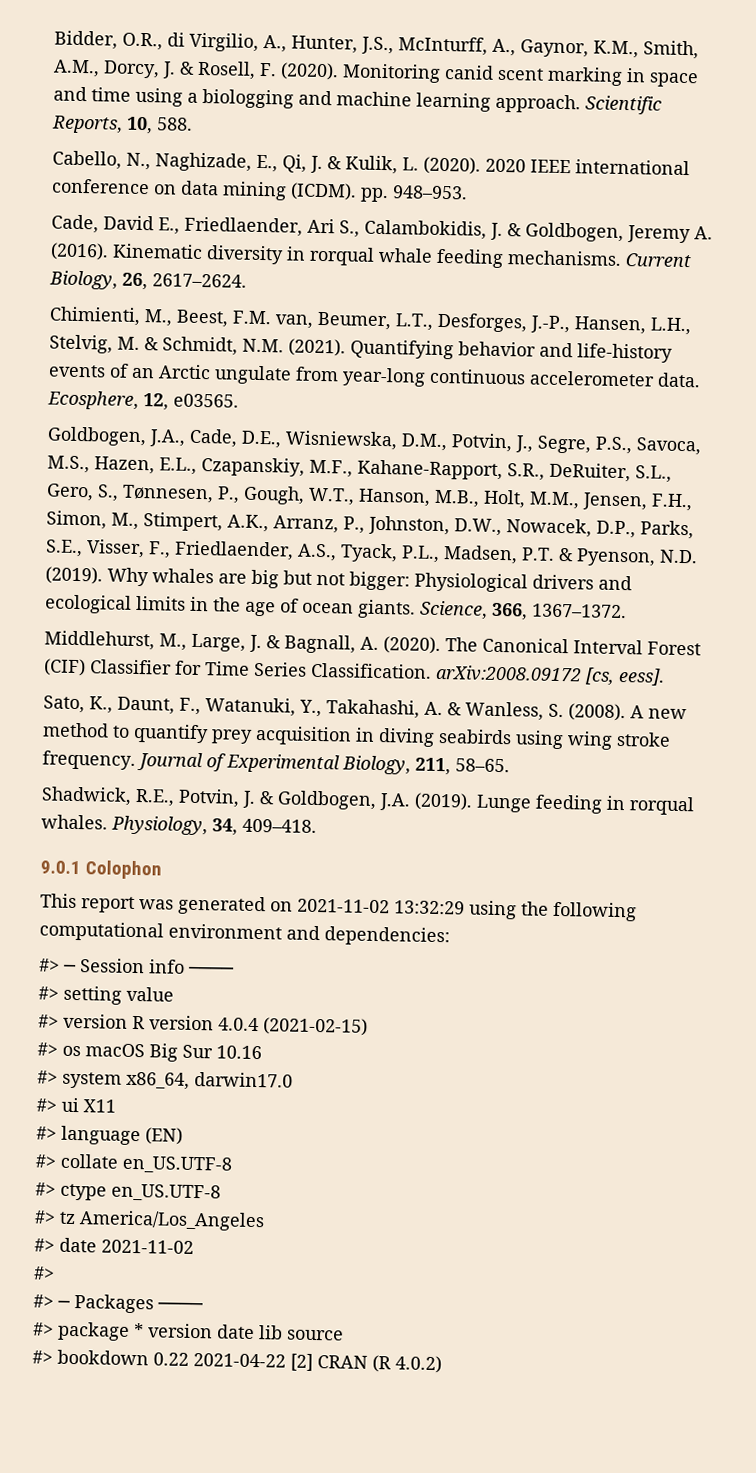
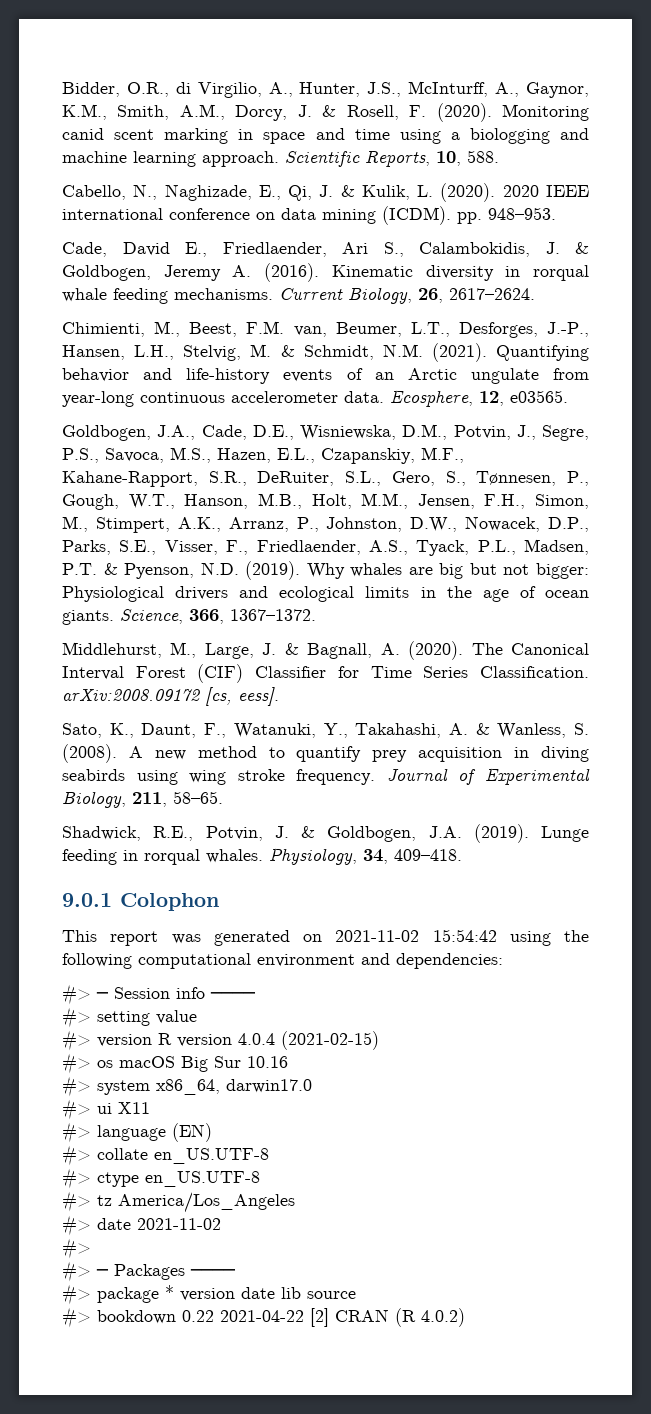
- This report was generated on 2021-11-02 13:32:29 using the following computational environment and dependencies:
+ This report was generated on 2021-11-02 15:54:42 using the following computational environment and dependencies:

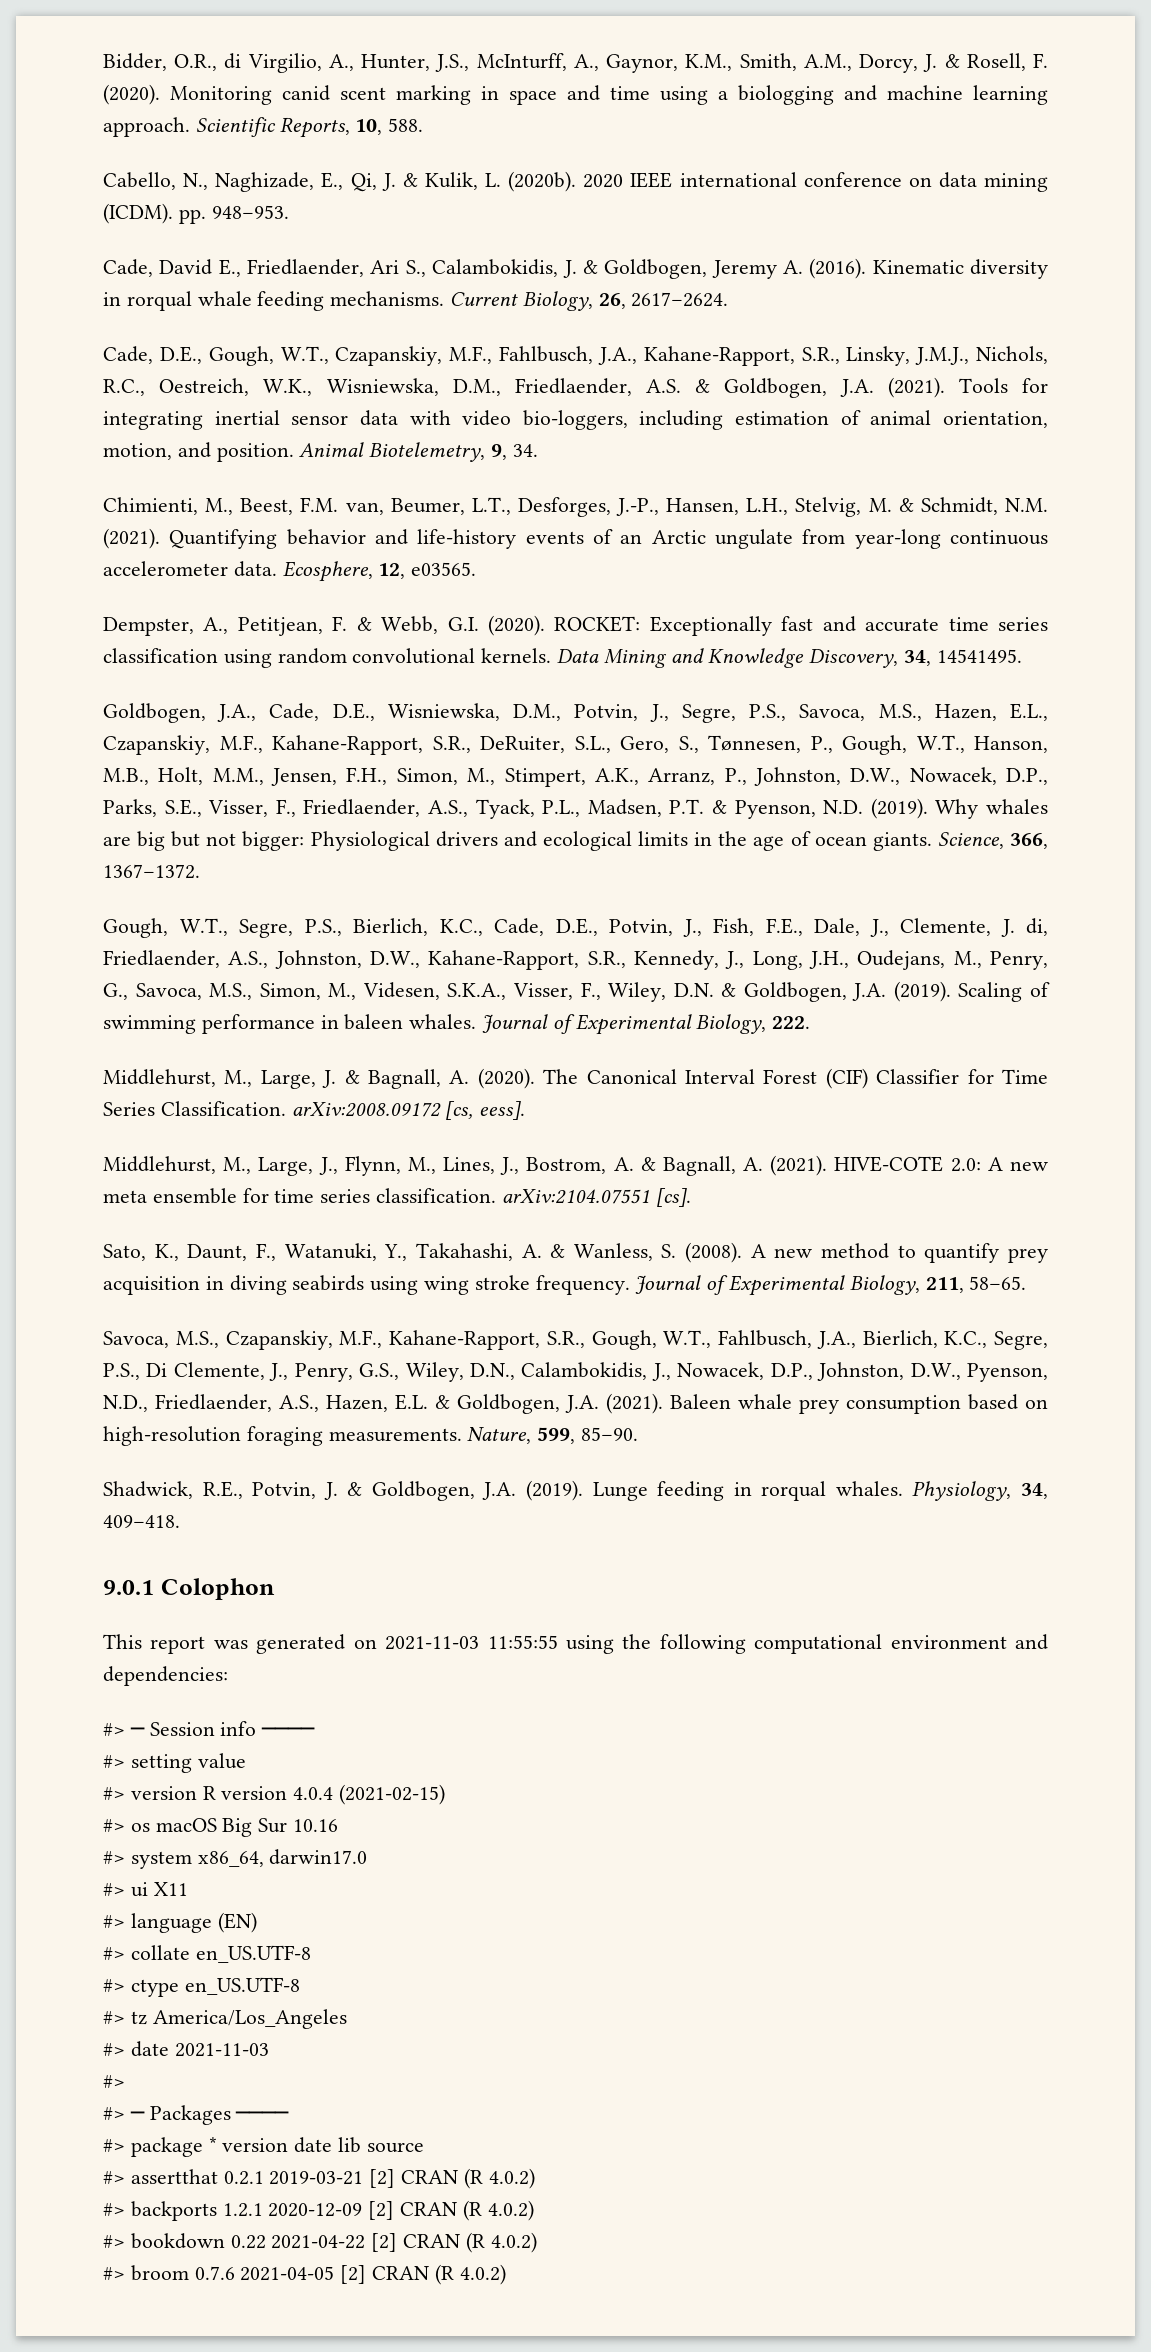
- Cabello, N., Naghizade, E., Qi, J. & Kulik, L. (2020).
+ Cabello, N., Naghizade, E., Qi, J. & Kulik, L. (2020b).
+ Cade, D.E., Gough, W.T., Czapanskiy, M.F., Fahlbusch, J.A., Kahane-Rapport, S.R., Linsky, J.M.J., Nichols, R.C., Oestreich, W.K., Wisniewska, D.M., Friedlaender, A.S. & Goldbogen, J.A. (2021). Tools for integrating inertial sensor data with video bio-loggers, including estimation of animal orientation, motion, and position. Animal Biotelemetry, 9, 34.
+ Dempster, A., Petitjean, F. & Webb, G.I. (2020). ROCKET: Exceptionally fast and accurate time series classification using random convolutional kernels. Data Mining and Knowledge Discovery, 34, 14541495.
+ Gough, W.T., Segre, P.S., Bierlich, K.C., Cade, D.E., Potvin, J., Fish, F.E., Dale, J., Clemente, J. di, Friedlaender, A.S., Johnston, D.W., Kahane-Rapport, S.R., Kennedy, J., Long, J.H., Oudejans, M., Penry, G., Savoca, M.S., Simon, M., Videsen, S.K.A., Visser, F., Wiley, D.N. & Goldbogen, J.A. (2019). Scaling of swimming performance in baleen whales. Journal of Experimental Biology, 222.
+ Middlehurst, M., Large, J., Flynn, M., Lines, J., Bostrom, A. & Bagnall, A. (2021). HIVE-COTE 2.0: A new meta ensemble for time series classification. arXiv:2104.07551 [cs].
+ Savoca, M.S., Czapanskiy, M.F., Kahane-Rapport, S.R., Gough, W.T., Fahlbusch, J.A., Bierlich, K.C., Segre, P.S., Di Clemente, J., Penry, G.S., Wiley, D.N., Calambokidis, J., Nowacek, D.P., Johnston, D.W., Pyenson, N.D., Friedlaender, A.S., Hazen, E.L. & Goldbogen, J.A. (2021). Baleen whale prey consumption based on high-resolution foraging measurements. Nature, 599, 85–90.
- This report was generated on 2021-11-02 15:54:42 using the following computational environment and dependencies:
+ This report was generated on 2021-11-03 11:55:55 using the following computational environment and dependencies:
- #> date 2021-11-02
+ #> date 2021-11-03
+ #> assertthat 0.2.1 2019-03-21 [2] CRAN (R 4.0.2)
+ #> backports 1.2.1 2020-12-09 [2] CRAN (R 4.0.2)
+ #> broom 0.7.6 2021-04-05 [2] CRAN (R 4.0.2)

